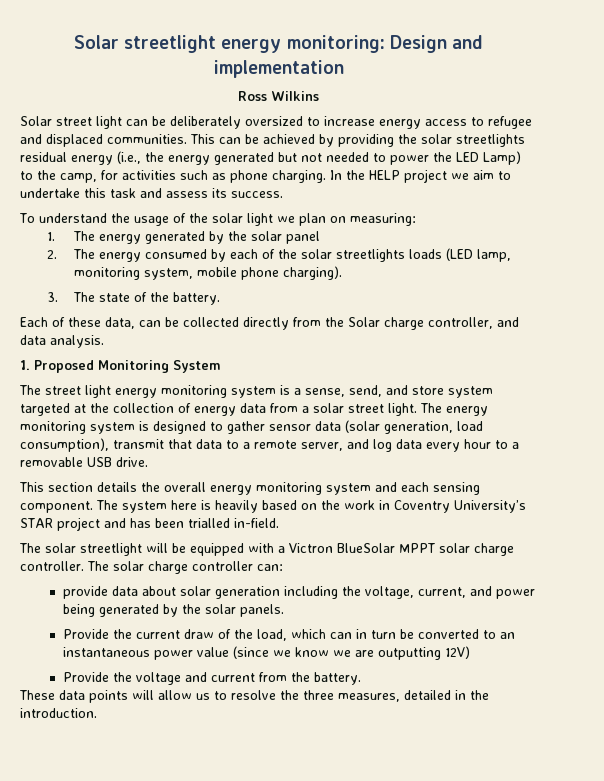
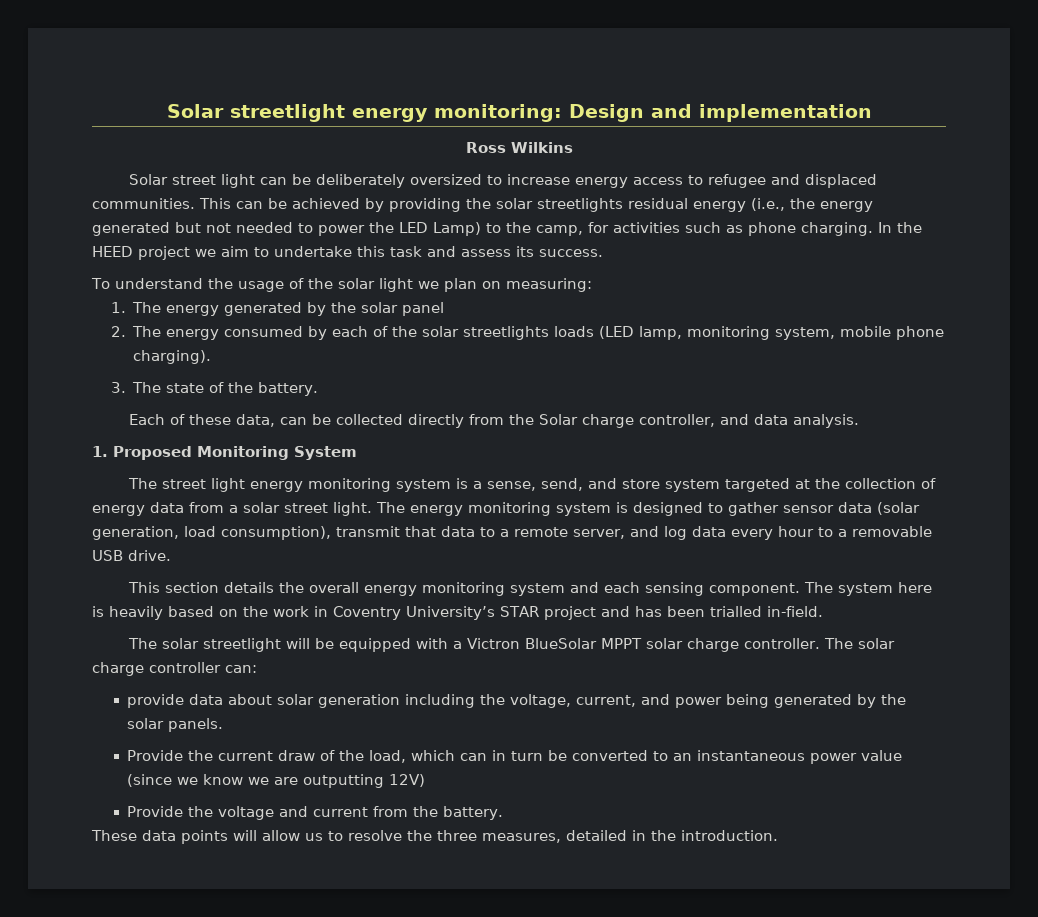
- In the HELP project we aim to undertake this task and assess its success.
+ In the HEED project we aim to undertake this task and assess its success.

